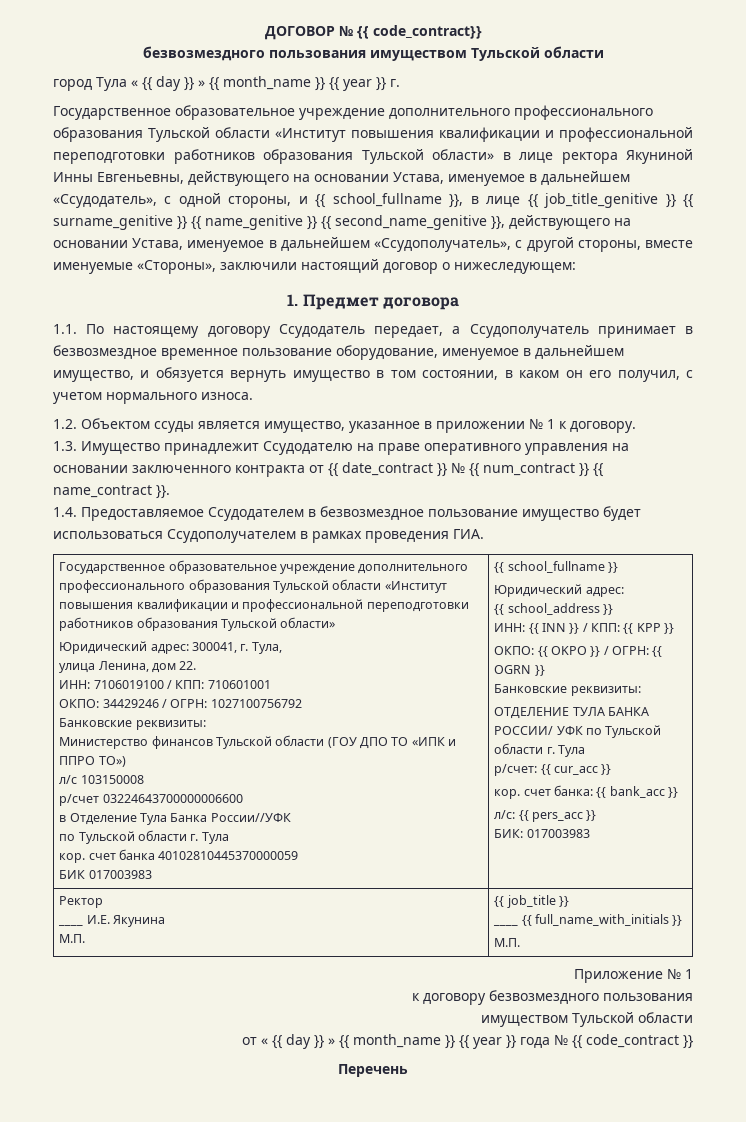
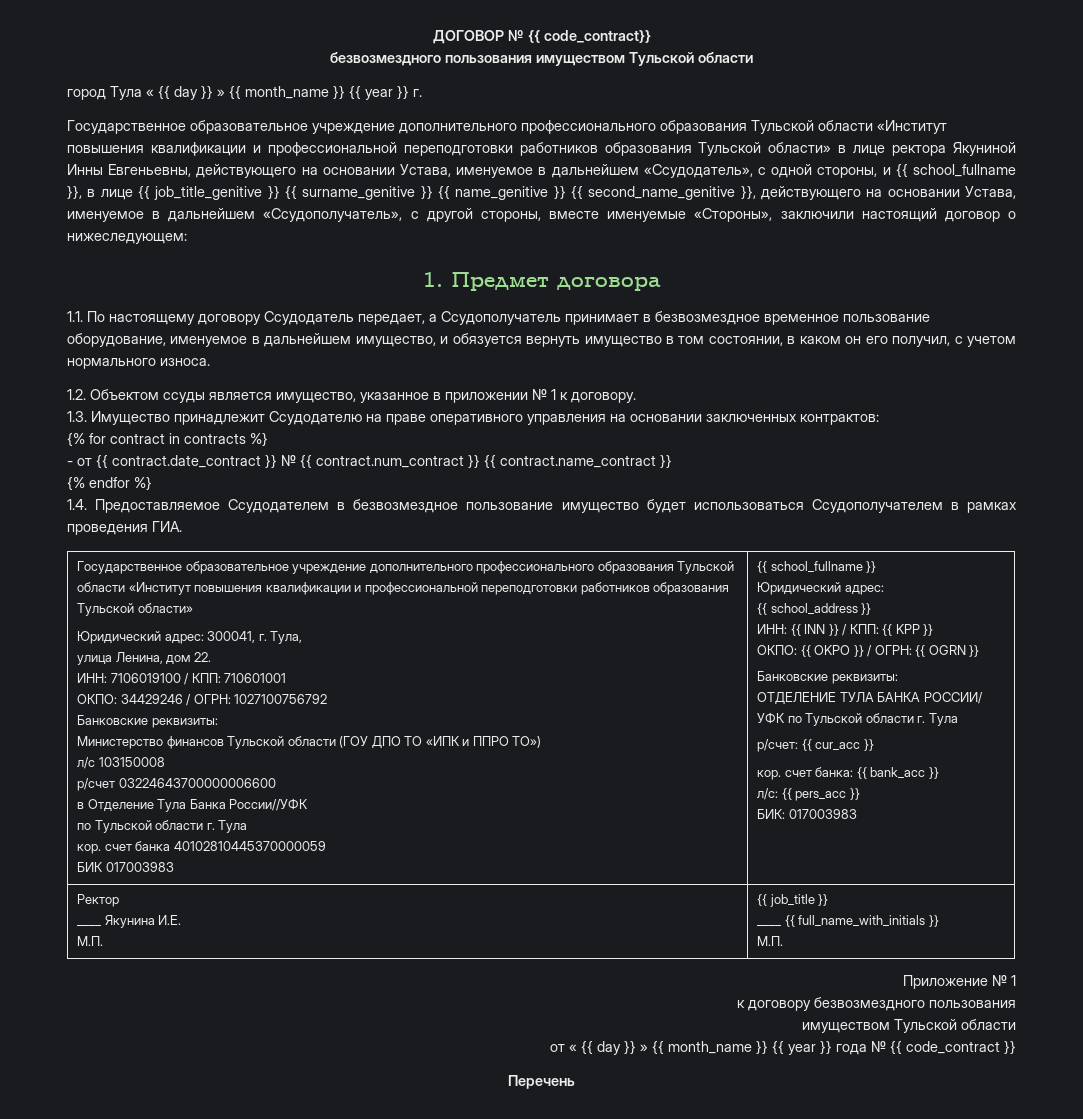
- 1.3. Имущество принадлежит Ссудодателю на праве оперативного управления на основании заключенного контракта от {{ date_contract }} № {{ num_contract }} {{ name_contract }}.
+ 1.3. Имущество принадлежит Ссудодателю на праве оперативного управления на основании заключенных контрактов:
+ {% for contract in contracts %}
+ - от {{ contract.date_contract }} № {{ contract.num_contract }} {{ contract.name_contract }}
+ {% endfor %}
  Ректор
- ____ И.Е. Якунина
+ ____ Якунина И.Е.

